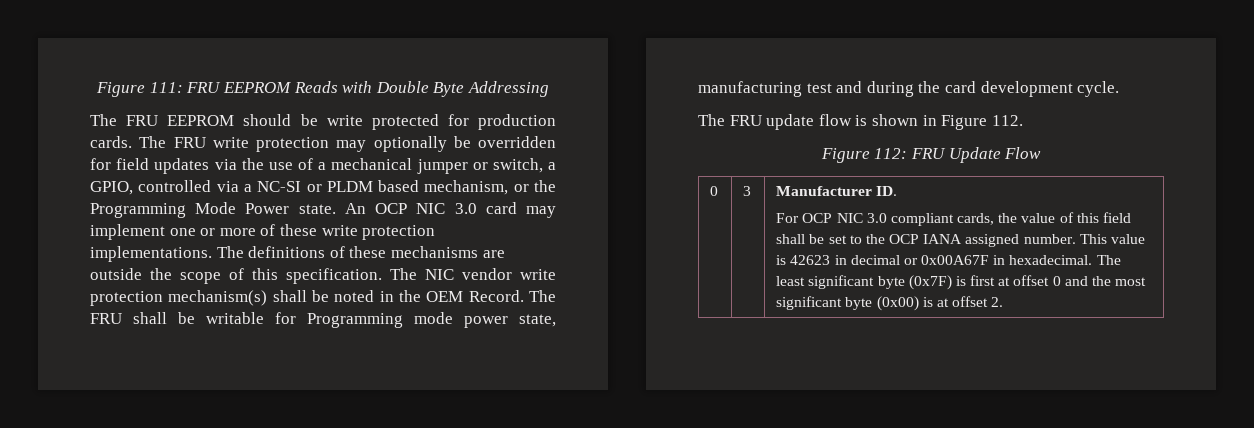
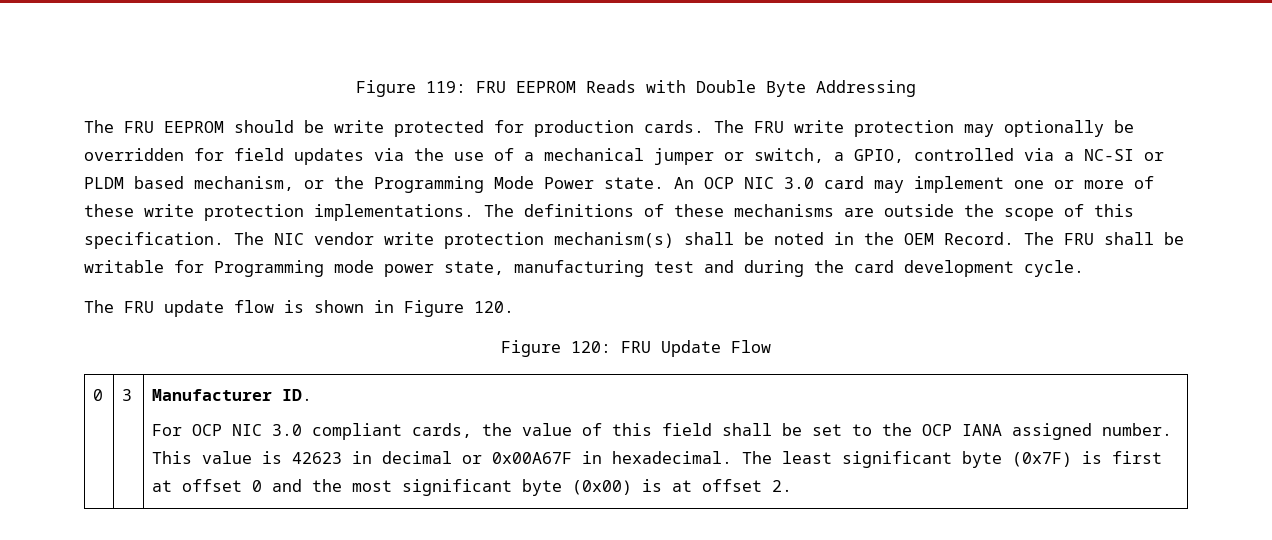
- Figure 111: FRU EEPROM Reads with Double Byte Addressing
+ Figure 119: FRU EEPROM Reads with Double Byte Addressing
- The FRU update flow is shown in Figure 112.
- Figure 112: FRU Update Flow
+ The FRU update flow is shown in Figure 120.
+ Figure 120: FRU Update Flow

